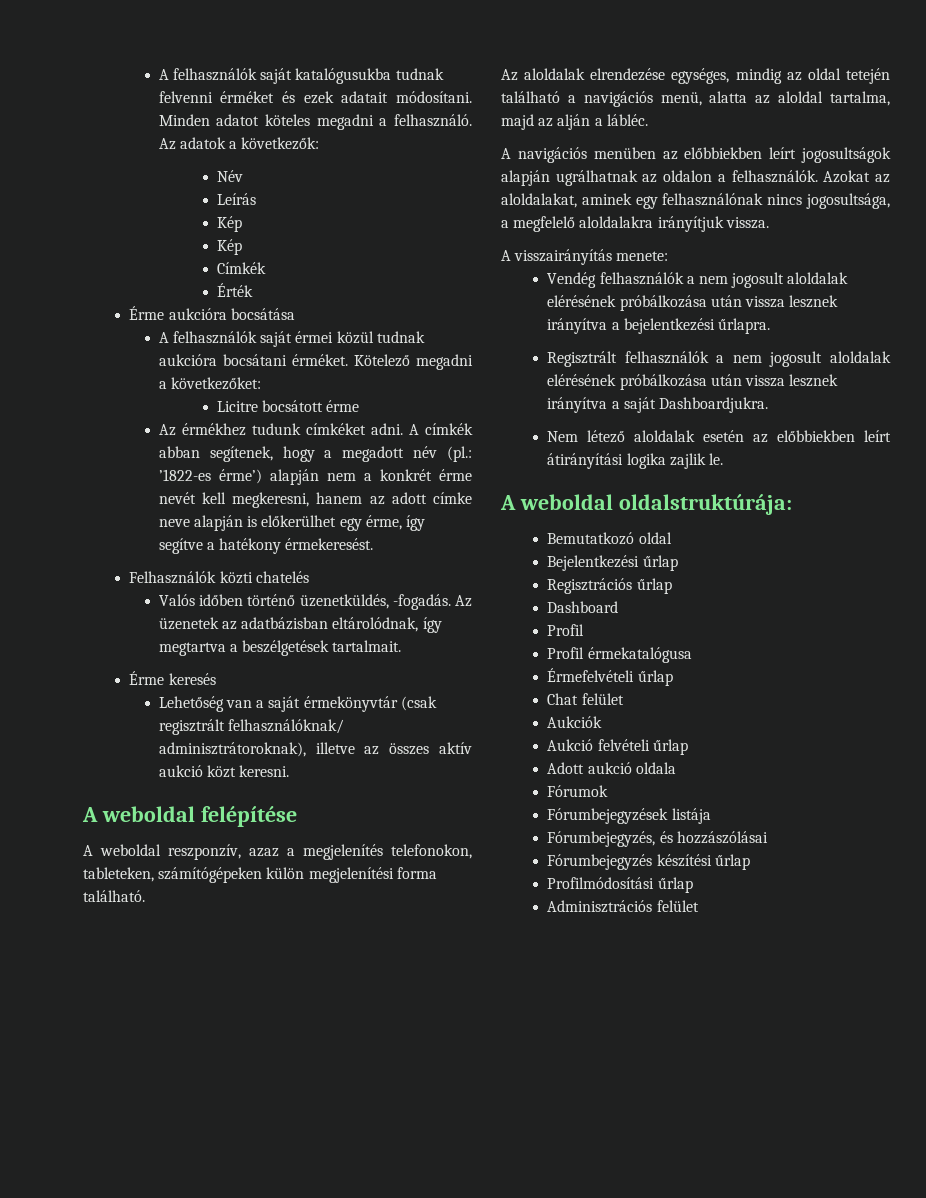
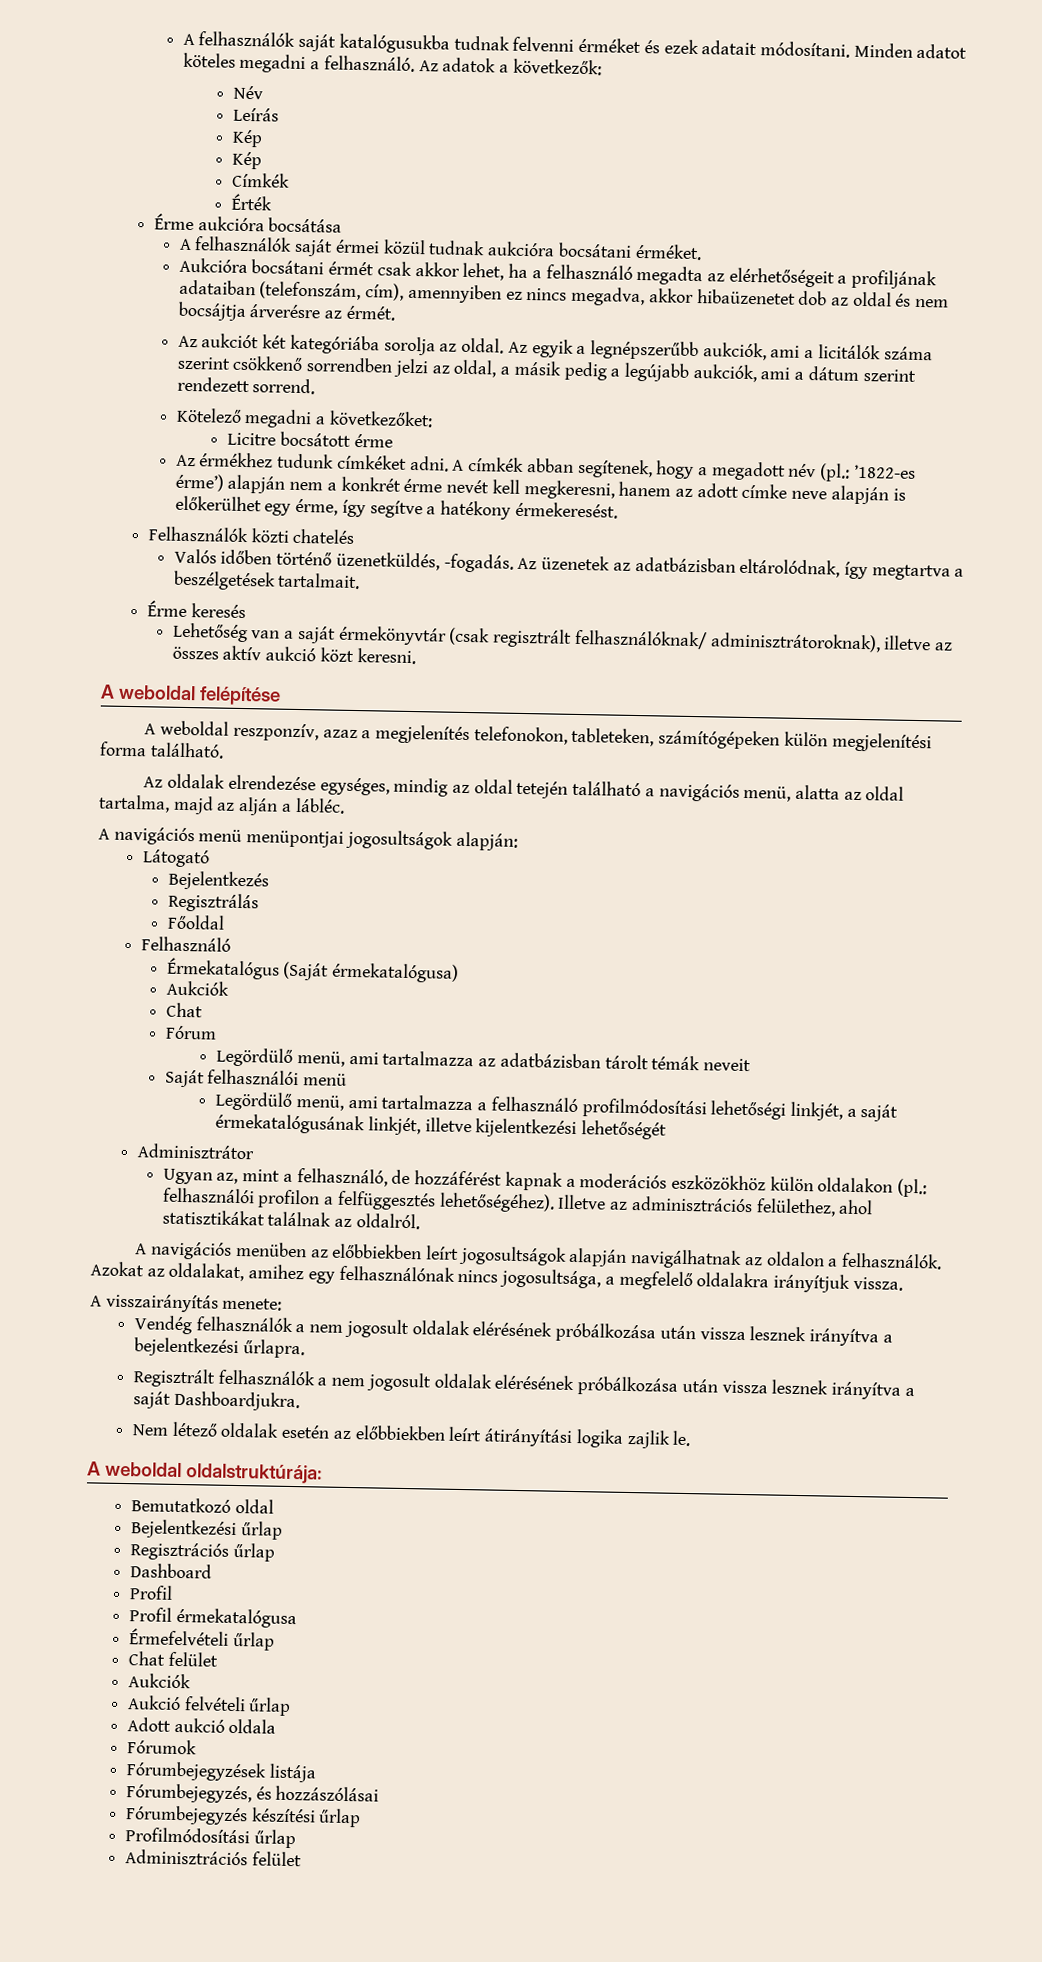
- A felhasználók saját érmei közül tudnak aukcióra bocsátani érméket. Kötelező megadni a következőket:
+ A felhasználók saját érmei közül tudnak aukcióra bocsátani érméket.
+ Aukcióra bocsátani érmét csak akkor lehet, ha a felhasználó megadta az elérhetőségeit a profiljának adataiban (telefonszám, cím), amennyiben ez nincs megadva, akkor hibaüzenetet dob az oldal és nem bocsájtja árverésre az érmét.
+ Az aukciót két kategóriába sorolja az oldal. Az egyik a legnépszerűbb aukciók, ami a licitálók száma szerint csökkenő sorrendben jelzi az oldal, a másik pedig a legújabb aukciók, ami a dátum szerint rendezett sorrend.
+ Kötelező megadni a következőket:
- Az aloldalak elrendezése egységes, mindig az oldal tetején található a navigációs menü, alatta az aloldal tartalma, majd az alján a lábléc.
+ Az oldalak elrendezése egységes, mindig az oldal tetején található a navigációs menü, alatta az oldal tartalma, majd az alján a lábléc.
+ A navigációs menü menüpontjai jogosultságok alapján:
+ Látogató
+ Bejelentkezés
+ Regisztrálás
+ Főoldal
+ Felhasználó
+ Érmekatalógus (Saját érmekatalógusa)
+ Aukciók
+ Chat
+ Fórum
+ Legördülő menü, ami tartalmazza az adatbázisban tárolt témák neveit
+ Saját felhasználói menü
+ Legördülő menü, ami tartalmazza a felhasználó profilmódosítási lehetőségi linkjét, a saját érmekatalógusának linkjét, illetve kijelentkezési lehetőségét
+ Adminisztrátor
+ Ugyan az, mint a felhasználó, de hozzáférést kapnak a moderációs eszközökhöz külön oldalakon (pl.: felhasználói profilon a felfüggesztés lehetőségéhez). Illetve az adminisztrációs felülethez, ahol statisztikákat találnak az oldalról.
- A navigációs menüben az előbbiekben leírt jogosultságok alapján ugrálhatnak az oldalon a felhasználók.
+ A navigációs menüben az előbbiekben leírt jogosultságok alapján navigálhatnak az oldalon a felhasználók.
- Azokat az aloldalakat, aminek egy felhasználónak nincs jogosultsága, a megfelelő aloldalakra irányítjuk vissza.
+ Azokat az oldalakat, amihez egy felhasználónak nincs jogosultsága, a megfelelő oldalakra irányítjuk vissza.
- Vendég felhasználók a nem jogosult aloldalak elérésének próbálkozása után vissza lesznek irányítva a bejelentkezési űrlapra.
+ Vendég felhasználók a nem jogosult oldalak elérésének próbálkozása után vissza lesznek irányítva a bejelentkezési űrlapra.
- Regisztrált felhasználók a nem jogosult aloldalak elérésének próbálkozása után vissza lesznek irányítva a saját Dashboardjukra.
+ Regisztrált felhasználók a nem jogosult oldalak elérésének próbálkozása után vissza lesznek irányítva a saját Dashboardjukra.
- Nem létező aloldalak esetén az előbbiekben leírt átirányítási logika zajlik le.
+ Nem létező oldalak esetén az előbbiekben leírt átirányítási logika zajlik le.

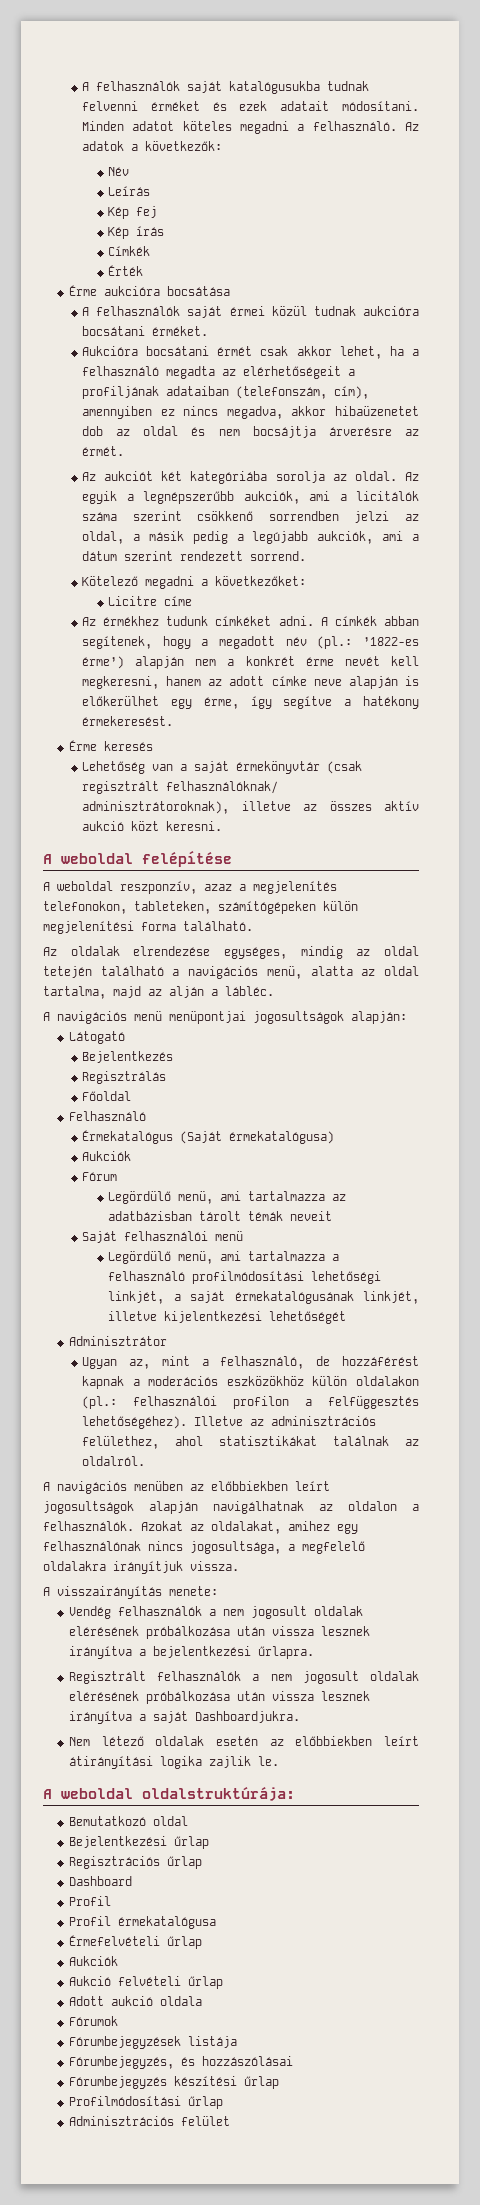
  Leírás
- Kép
- Kép
+ Kép fej
+ Kép írás
- Licitre bocsátott érme
+ Licitre címe
- Felhasználók közti chatelés
- Valós időben történő üzenetküldés, -fogadás. Az üzenetek az adatbázisban eltárolódnak, így megtartva a beszélgetések tartalmait.
  Érmekatalógus (Saját érmekatalógusa)
  Aukciók
- Chat
- Chat felület

